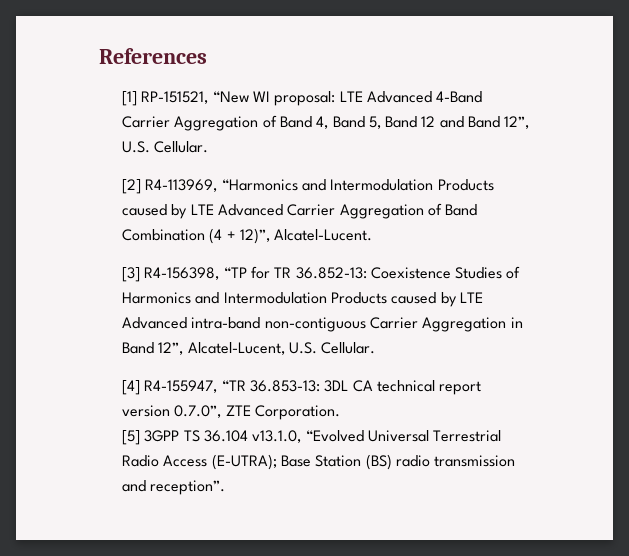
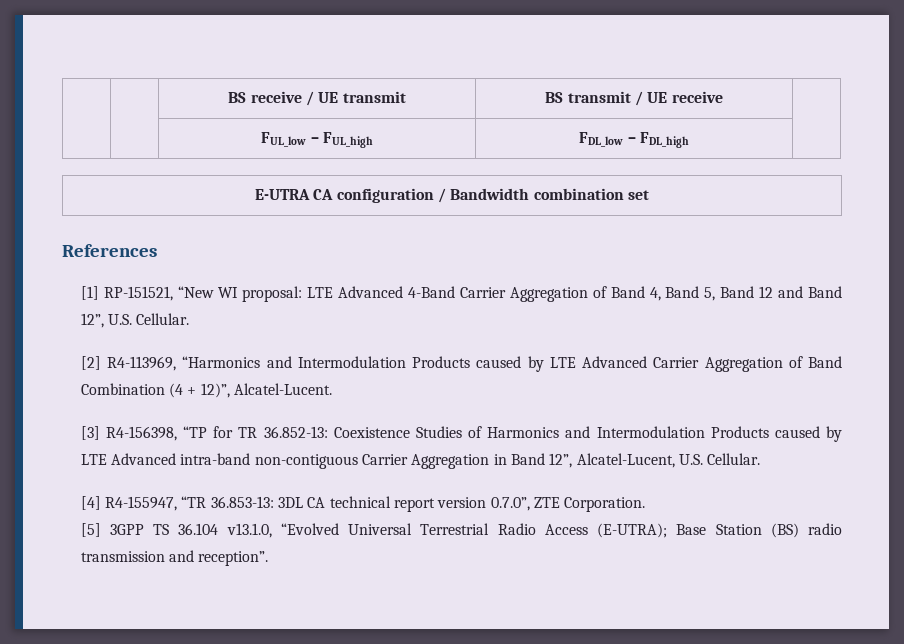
+ | | BS receive / UE transmit | BS transmit / UE receive |
+ | | FUL_low – FUL_high | FDL_low – FDL_high |
+ E-UTRA CA configuration / Bandwidth combination set

